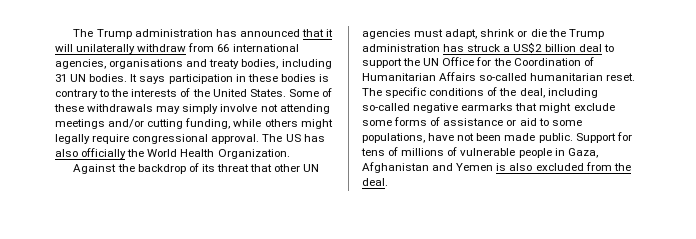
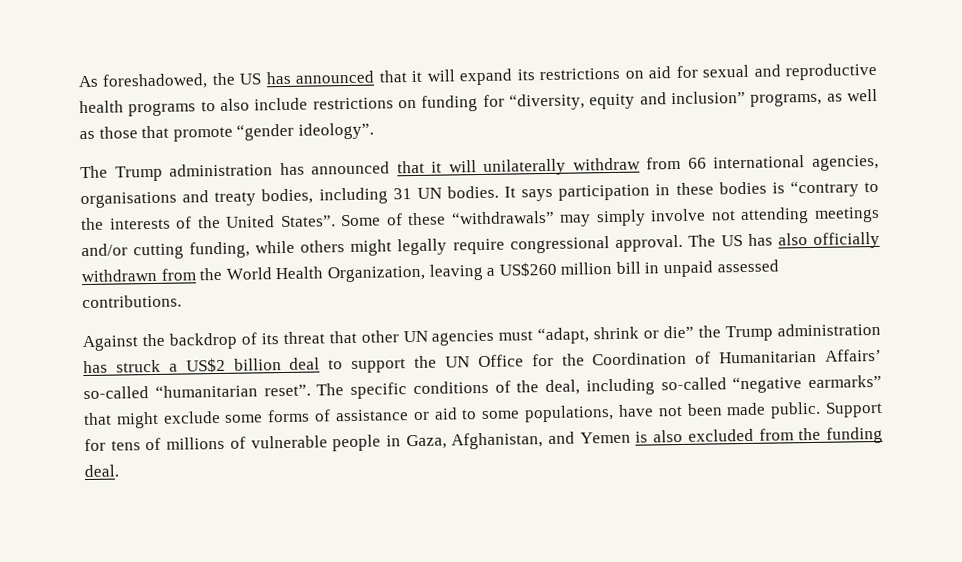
+ As foreshadowed, the US has announced that it will expand its restrictions on aid for sexual and reproductive health programs to also include restrictions on funding for “diversity, equity and inclusion” programs, as well as those that promote “gender ideology”.
- It says participation in these bodies is contrary to the interests of the United States.
+ It says participation in these bodies is “contrary to the interests of the United States”.
- Some of these withdrawals may simply involve not attending meetings and/or cutting funding, while others might legally require congressional approval.
+ Some of these “withdrawals” may simply involve not attending meetings and/or cutting funding, while others might legally require congressional approval.
- The US has also officially the World Health Organization.
+ The US has also officially withdrawn from the World Health Organization, leaving a US$260 million bill in unpaid assessed contributions.
- Against the backdrop of its threat that other UN agencies must adapt, shrink or die the Trump administration has struck a US$2 billion deal to support the UN Office for the Coordination of Humanitarian Affairs so-called humanitarian reset.
+ Against the backdrop of its threat that other UN agencies must “adapt, shrink or die” the Trump administration has struck a US$2 billion deal to support the UN Office for the Coordination of Humanitarian Affairs’ so-called “humanitarian reset”.
- The specific conditions of the deal, including so-called negative earmarks that might exclude some forms of assistance or aid to some populations, have not been made public.
+ The specific conditions of the deal, including so-called “negative earmarks” that might exclude some forms of assistance or aid to some populations, have not been made public.
- Support for tens of millions of vulnerable people in Gaza, Afghanistan and Yemen is also excluded from the deal.
+ Support for tens of millions of vulnerable people in Gaza, Afghanistan, and Yemen is also excluded from the funding deal.

